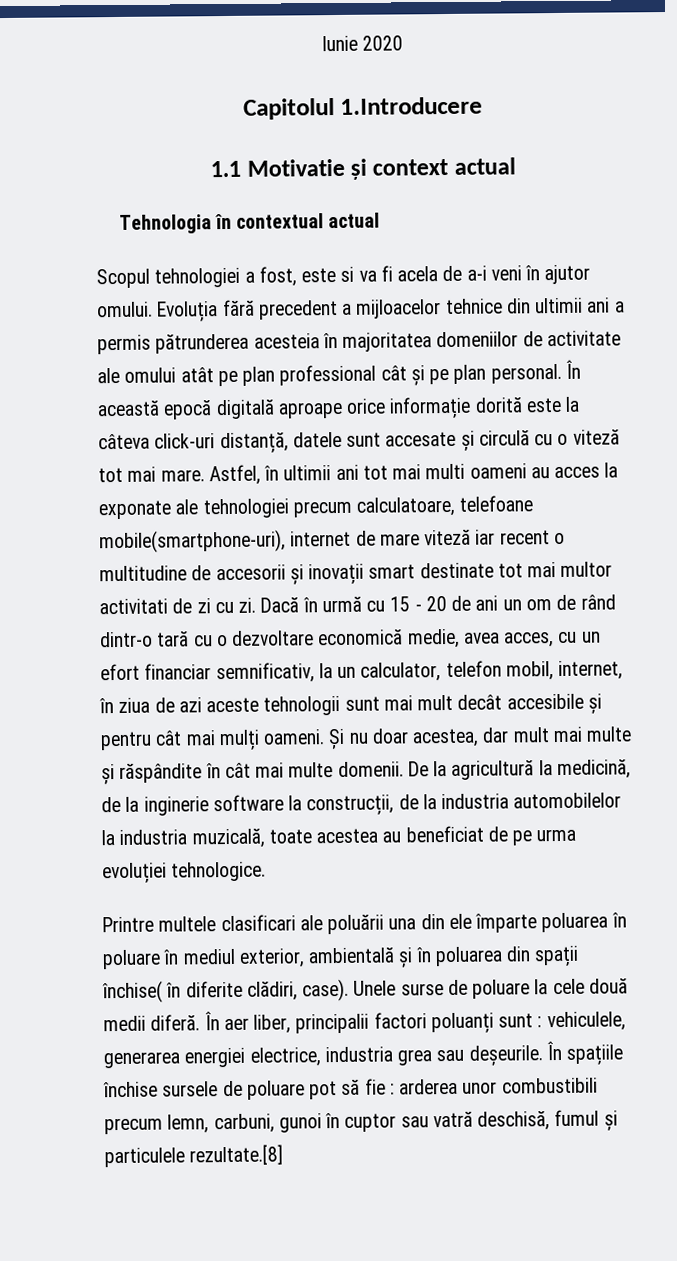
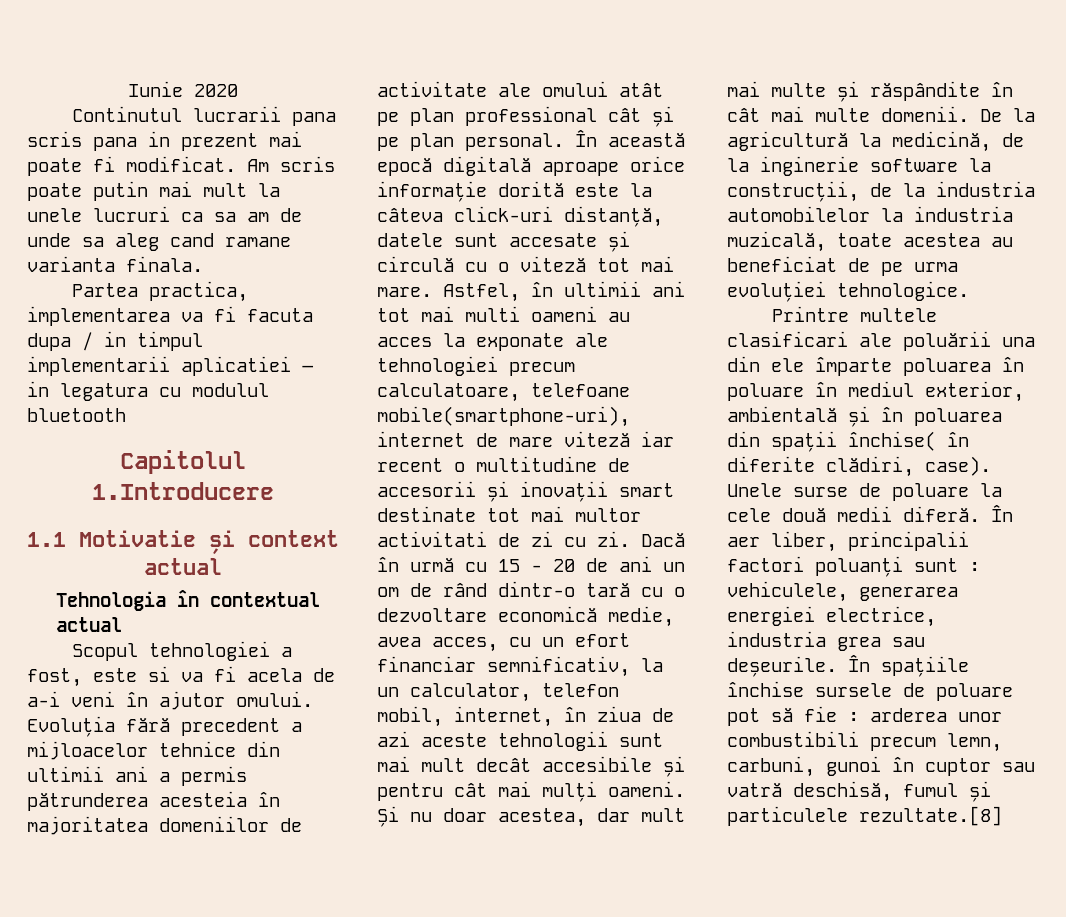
+ Continutul lucrarii pana scris pana in prezent mai poate fi modificat. Am scris poate putin mai mult la unele lucruri ca sa am de unde sa aleg cand ramane varianta finala.
+ Partea practica, implementarea va fi facuta dupa / in timpul implementarii aplicatiei – in legatura cu modulul bluetooth

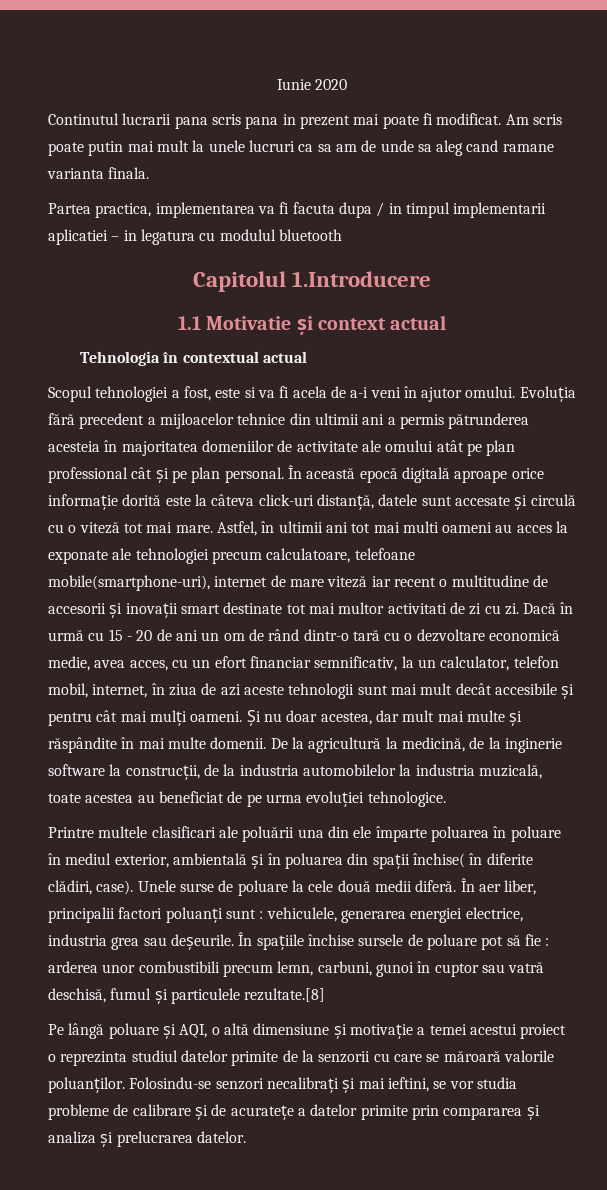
- Și nu doar acestea, dar mult mai multe și răspândite în cât mai multe domenii.
+ Și nu doar acestea, dar mult mai multe și răspândite în mai multe domenii.
+ Pe lângă poluare și AQI, o altă dimensiune și motivație a temei acestui proiect o reprezinta studiul datelor primite de la senzorii cu care se măroară valorile poluanților. Folosindu-se senzori necalibrați și mai ieftini, se vor studia probleme de calibrare și de acuratețe a datelor primite prin compararea și analiza și prelucrarea datelor.

